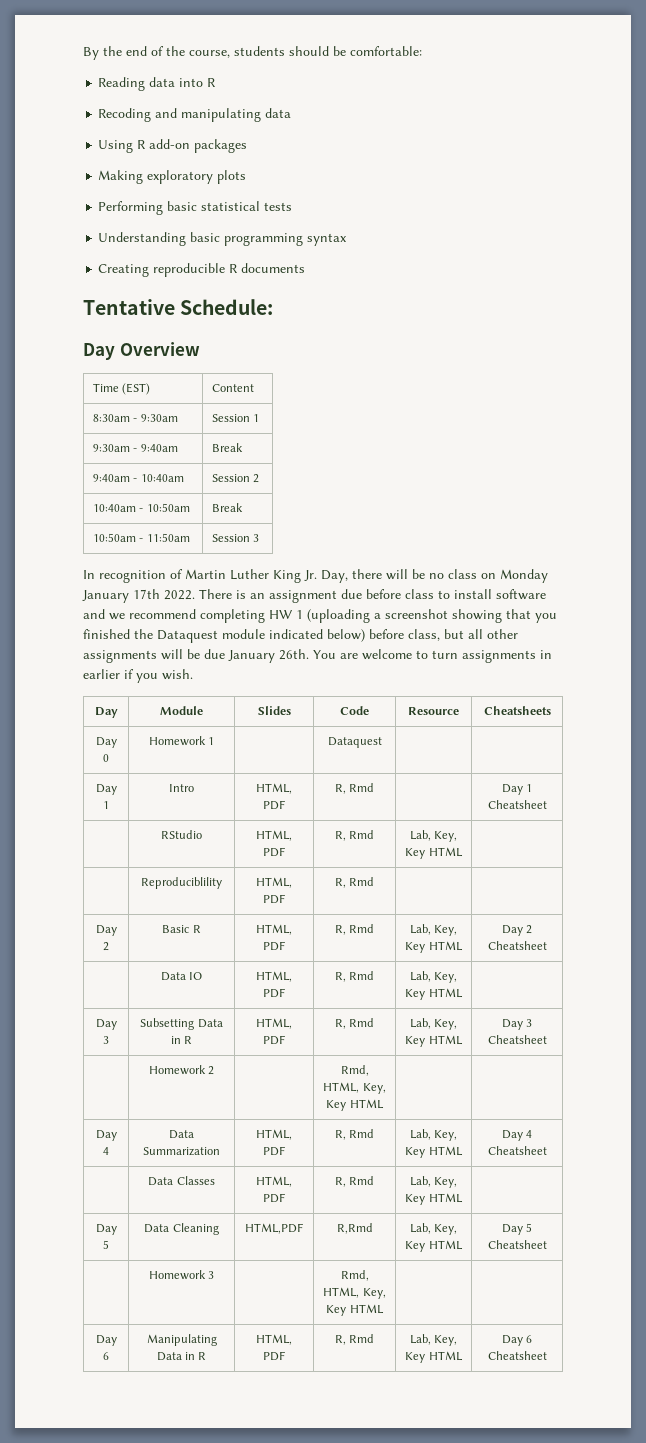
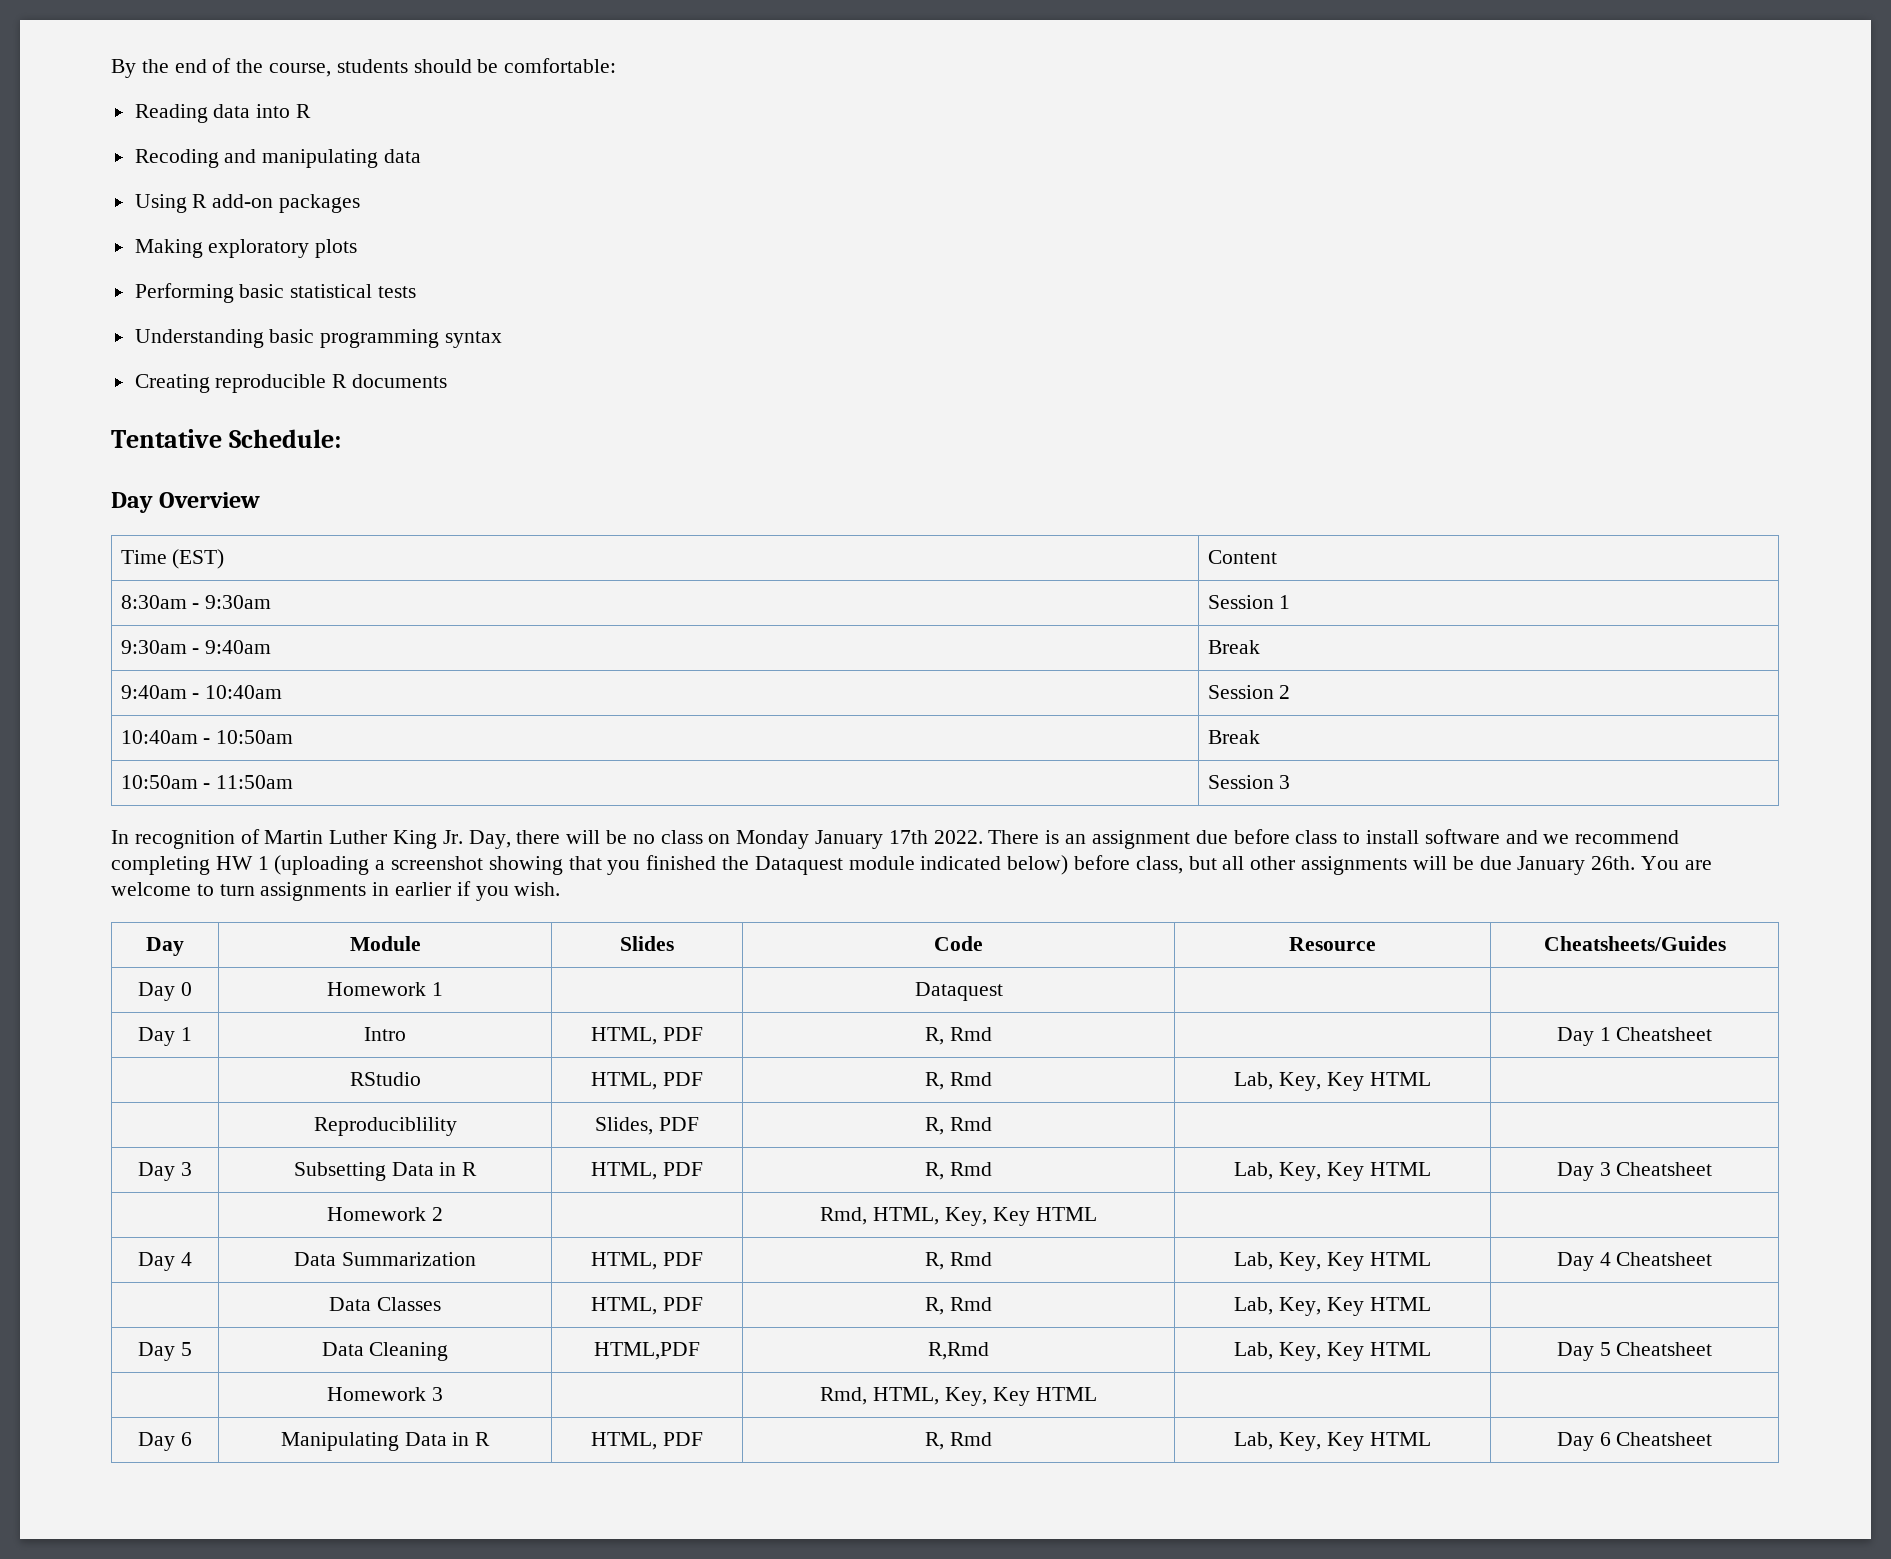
- Day | Module | Slides | Code | Resource | Cheatsheets
+ Day | Module | Slides | Code | Resource | Cheatsheets/Guides
- | Reproduciblility | HTML, PDF | R, Rmd | |
- Day 2 | Basic R | HTML, PDF | R, Rmd | Lab, Key, Key HTML | Day 2 Cheatsheet
- | Data IO | HTML, PDF | R, Rmd | Lab, Key, Key HTML |
+ | Reproduciblility | Slides, PDF | R, Rmd | |

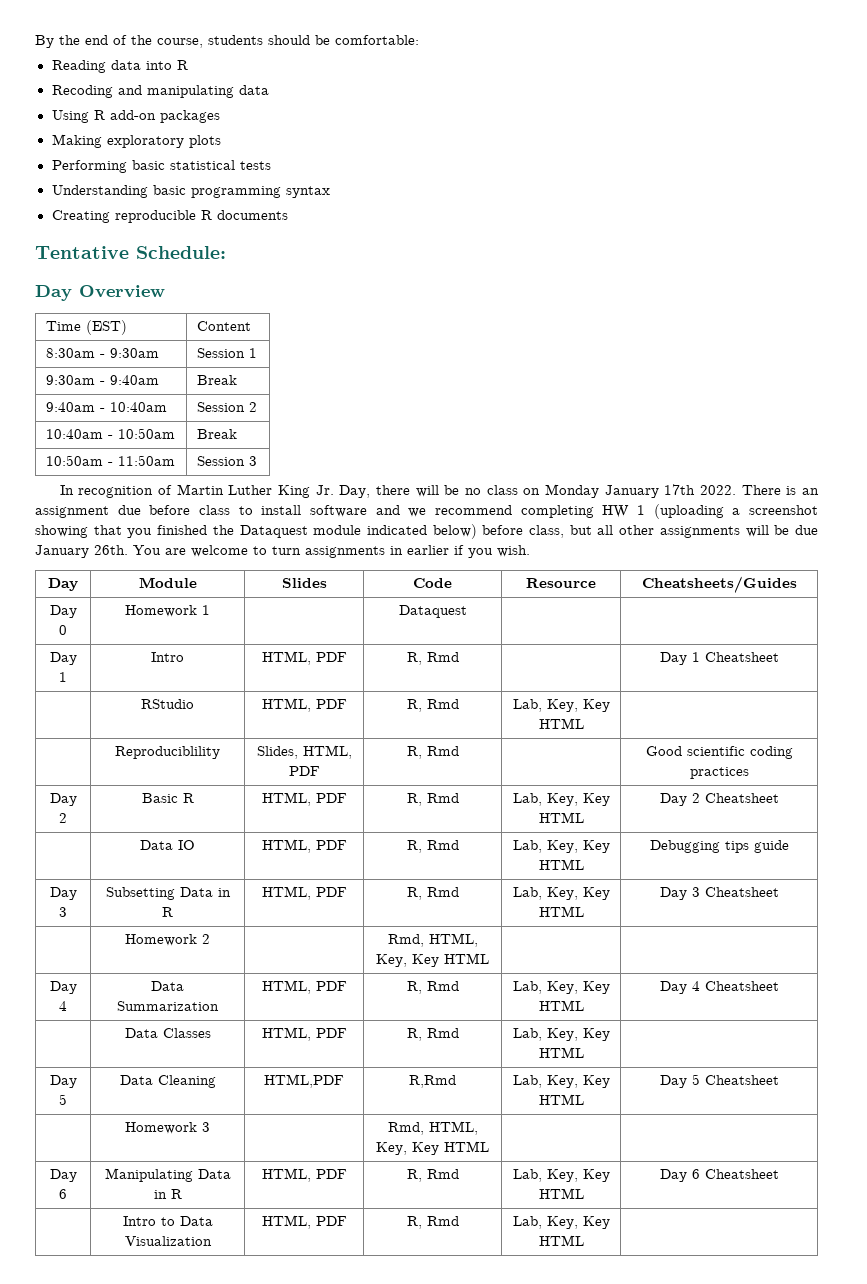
- | Reproduciblility | Slides, PDF | R, Rmd | |
+ | Reproduciblility | Slides, HTML, PDF | R, Rmd | | Good scientific coding practices
+ Day 2 | Basic R | HTML, PDF | R, Rmd | Lab, Key, Key HTML | Day 2 Cheatsheet
+ | Data IO | HTML, PDF | R, Rmd | Lab, Key, Key HTML | Debugging tips guide
+ | Intro to Data Visualization | HTML, PDF | R, Rmd | Lab, Key, Key HTML |

